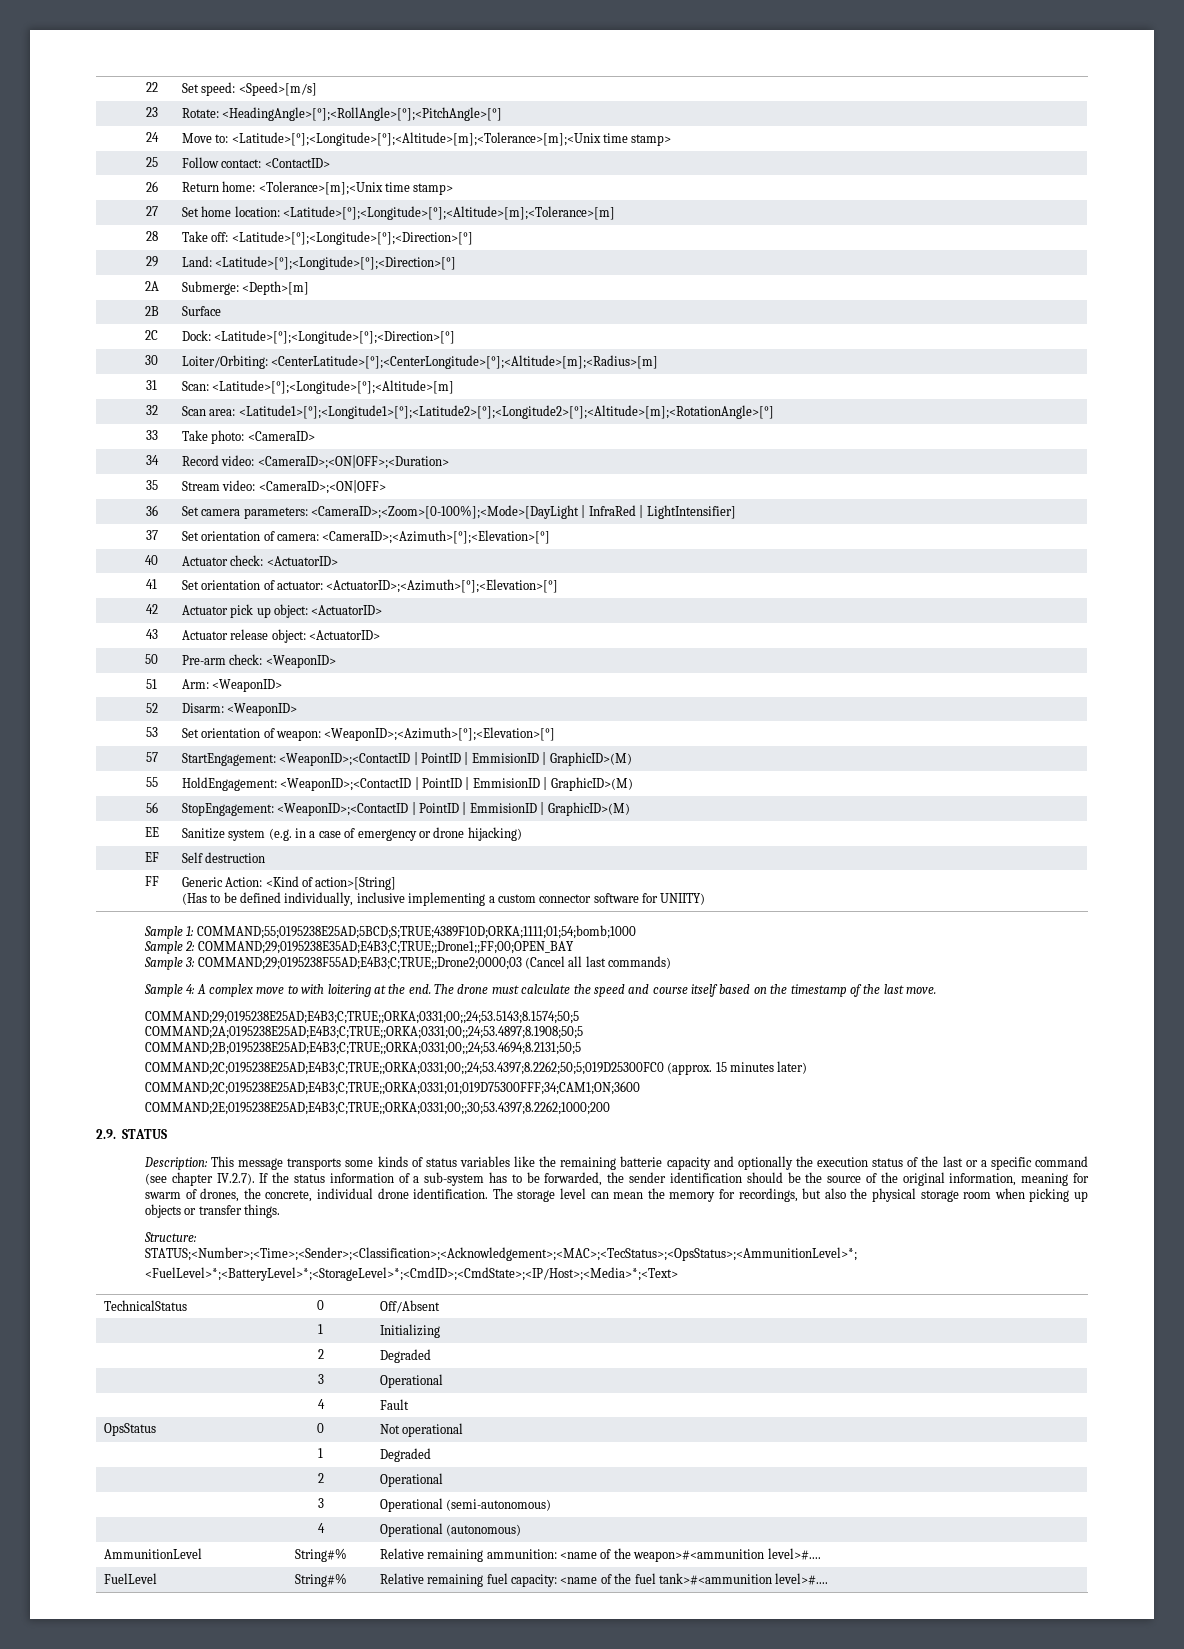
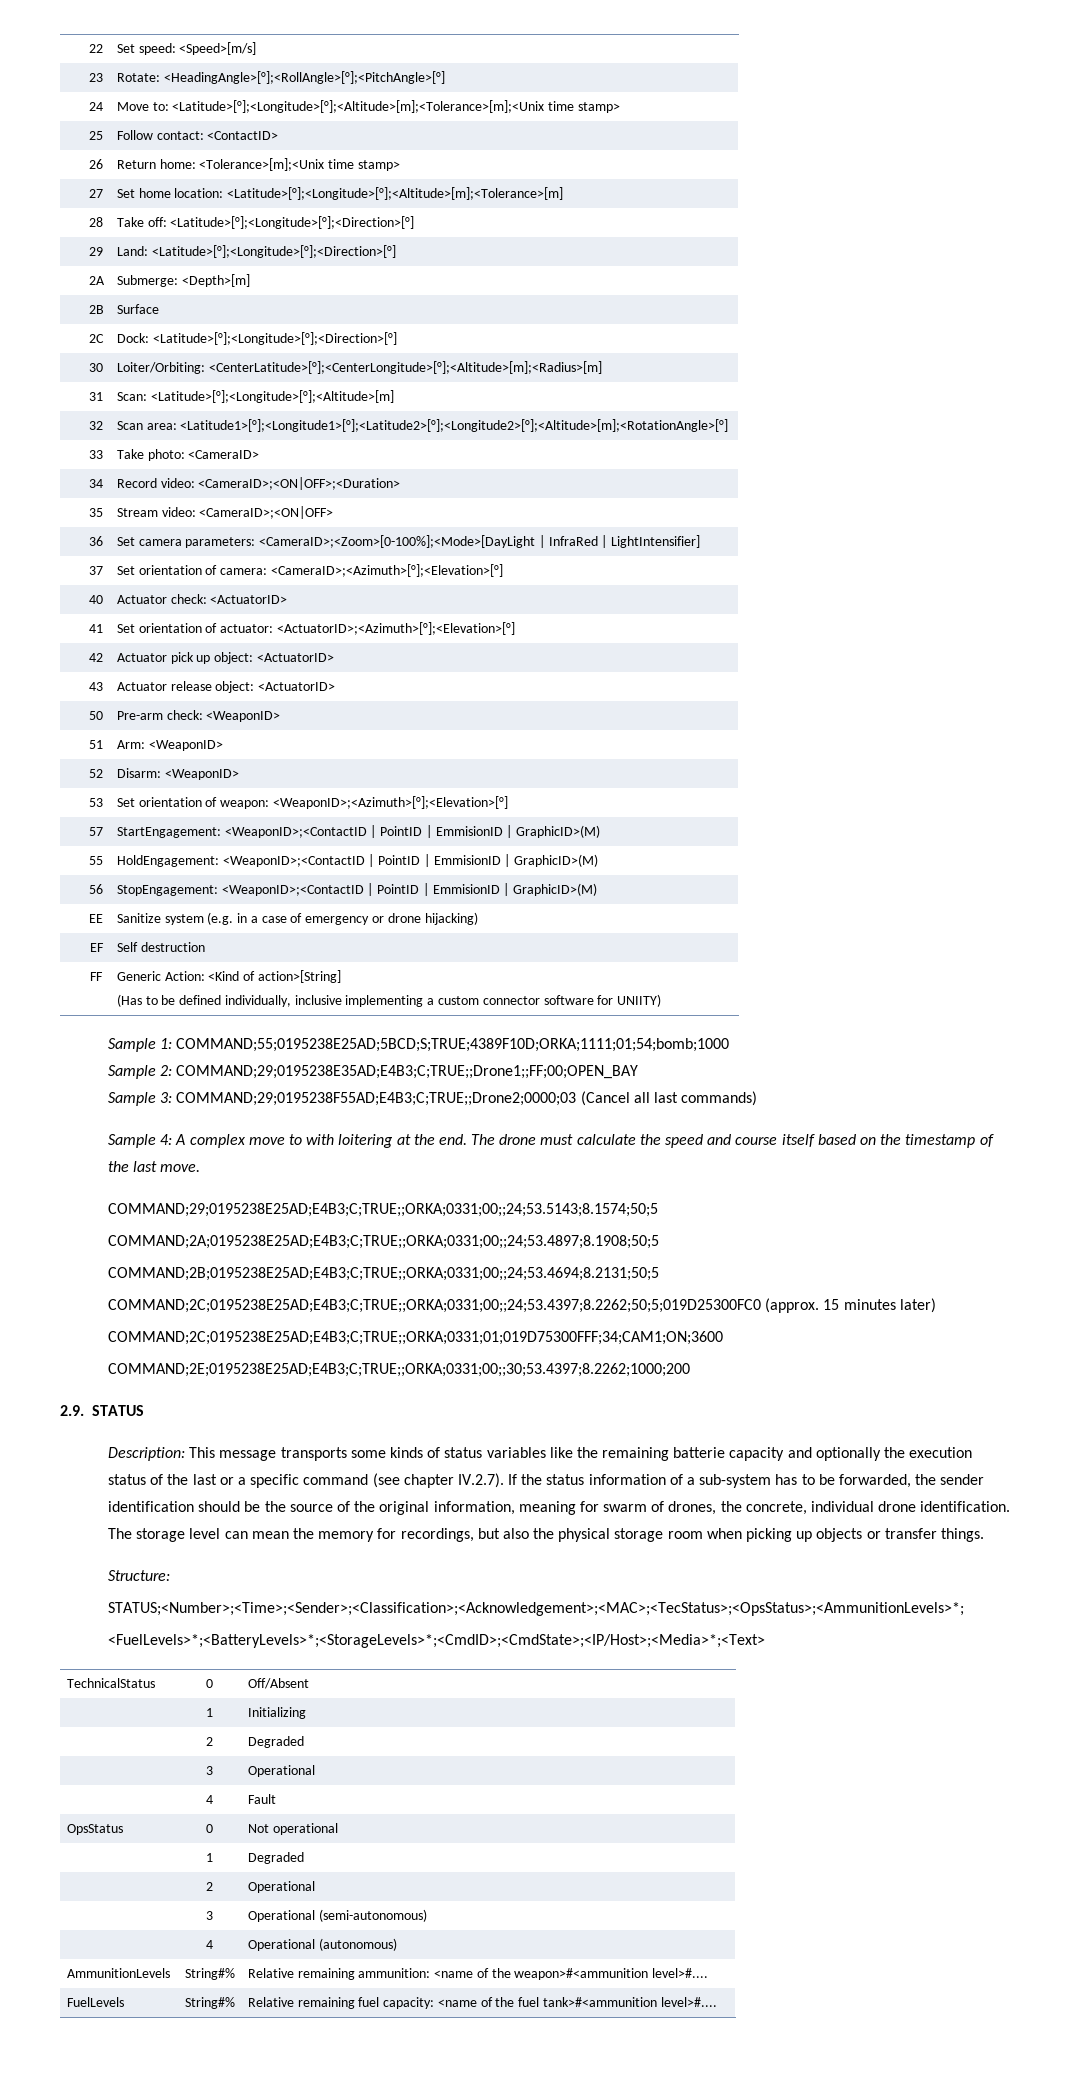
- STATUS;<Number>;<Time>;<Sender>;<Classification>;<Acknowledgement>;<MAC>;<TecStatus>;<OpsStatus>;<AmmunitionLevel>*;
- <FuelLevel>*;<BatteryLevel>*;<StorageLevel>*;<CmdID>;<CmdState>;<IP/Host>;<Media>*;<Text>
+ STATUS;<Number>;<Time>;<Sender>;<Classification>;<Acknowledgement>;<MAC>;<TecStatus>;<OpsStatus>;<AmmunitionLevels>*;
+ <FuelLevels>*;<BatteryLevels>*;<StorageLevels>*;<CmdID>;<CmdState>;<IP/Host>;<Media>*;<Text>
- AmmunitionLevel | String#% | Relative remaining ammunition: <name of the weapon>#<ammunition level>#....
+ AmmunitionLevels | String#% | Relative remaining ammunition: <name of the weapon>#<ammunition level>#....
- FuelLevel | String#% | Relative remaining fuel capacity: <name of the fuel tank>#<ammunition level>#....
+ FuelLevels | String#% | Relative remaining fuel capacity: <name of the fuel tank>#<ammunition level>#....

